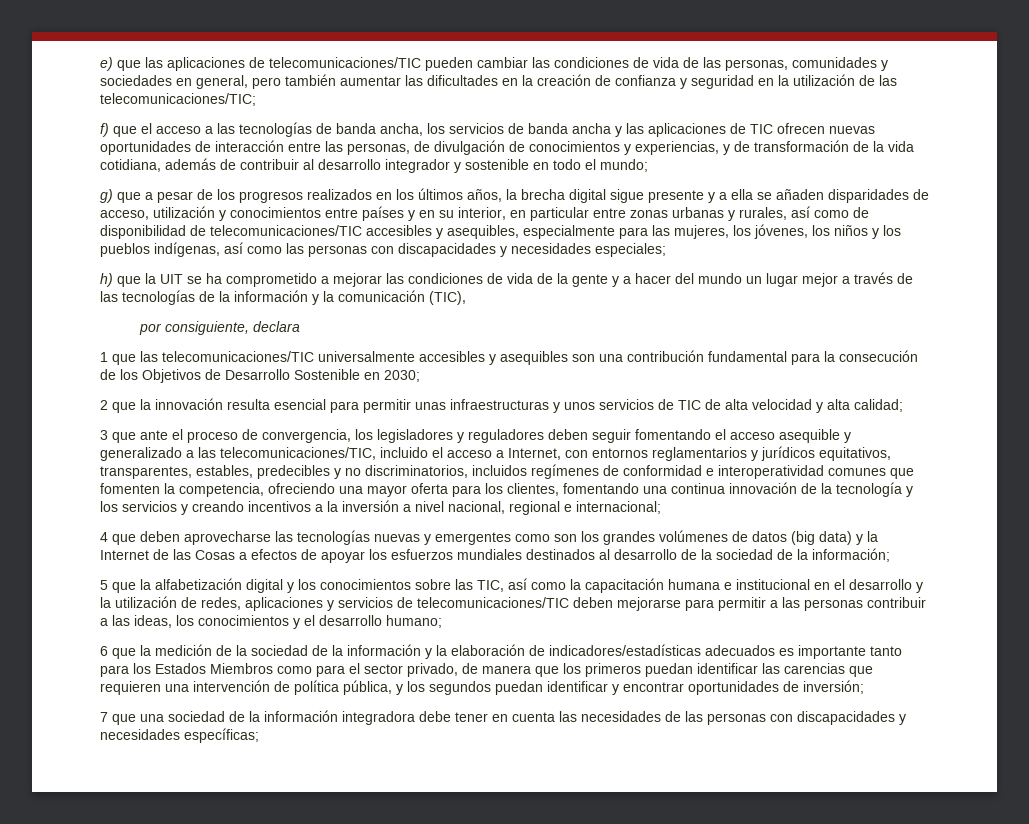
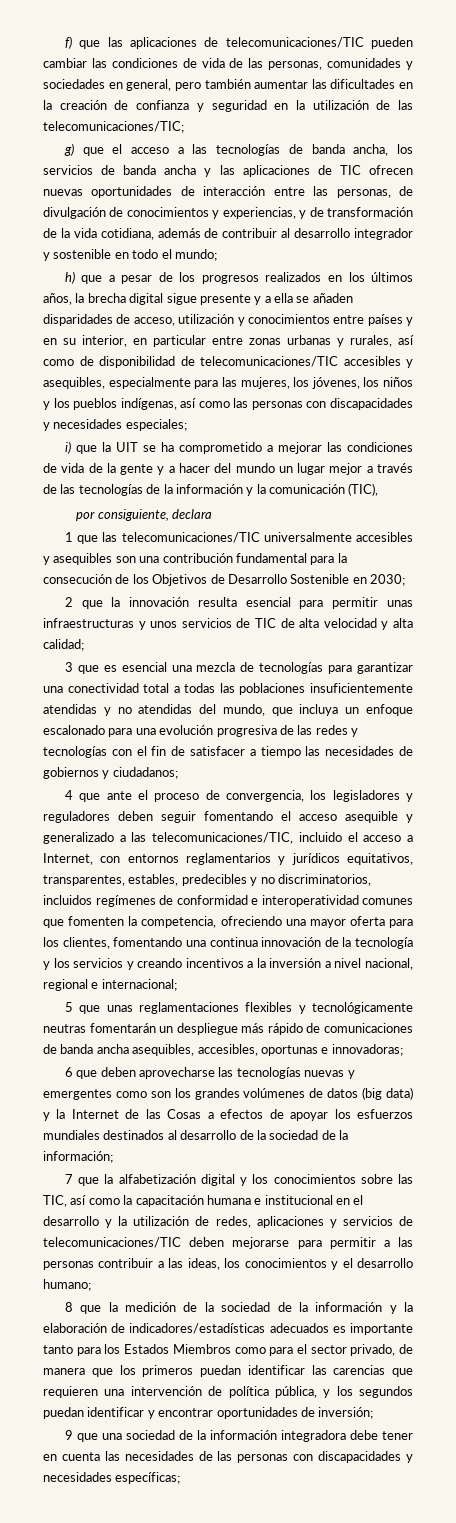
- e) que las aplicaciones de telecomunicaciones/TIC pueden cambiar las condiciones de vida de las personas, comunidades y sociedades en general, pero también aumentar las dificultades en la creación de confianza y seguridad en la utilización de las telecomunicaciones/TIC;
+ f) que las aplicaciones de telecomunicaciones/TIC pueden cambiar las condiciones de vida de las personas, comunidades y sociedades en general, pero también aumentar las dificultades en la creación de confianza y seguridad en la utilización de las telecomunicaciones/TIC;
- f) que el acceso a las tecnologías de banda ancha, los servicios de banda ancha y las aplicaciones de TIC ofrecen nuevas oportunidades de interacción entre las personas, de divulgación de conocimientos y experiencias, y de transformación de la vida cotidiana, además de contribuir al desarrollo integrador y sostenible en todo el mundo;
+ g) que el acceso a las tecnologías de banda ancha, los servicios de banda ancha y las aplicaciones de TIC ofrecen nuevas oportunidades de interacción entre las personas, de divulgación de conocimientos y experiencias, y de transformación de la vida cotidiana, además de contribuir al desarrollo integrador y sostenible en todo el mundo;
- g) que a pesar de los progresos realizados en los últimos años, la brecha digital sigue presente y a ella se añaden disparidades de acceso, utilización y conocimientos entre países y en su interior, en particular entre zonas urbanas y rurales, así como de disponibilidad de telecomunicaciones/TIC accesibles y asequibles, especialmente para las mujeres, los jóvenes, los niños y los pueblos indígenas, así como las personas con discapacidades y necesidades especiales;
+ h) que a pesar de los progresos realizados en los últimos años, la brecha digital sigue presente y a ella se añaden disparidades de acceso, utilización y conocimientos entre países y en su interior, en particular entre zonas urbanas y rurales, así como de disponibilidad de telecomunicaciones/TIC accesibles y asequibles, especialmente para las mujeres, los jóvenes, los niños y los pueblos indígenas, así como las personas con discapacidades y necesidades especiales;
- h) que la UIT se ha comprometido a mejorar las condiciones de vida de la gente y a hacer del mundo un lugar mejor a través de las tecnologías de la información y la comunicación (TIC),
+ i) que la UIT se ha comprometido a mejorar las condiciones de vida de la gente y a hacer del mundo un lugar mejor a través de las tecnologías de la información y la comunicación (TIC),
- 3 que ante el proceso de convergencia, los legisladores y reguladores deben seguir fomentando el acceso asequible y generalizado a las telecomunicaciones/TIC, incluido el acceso a Internet, con entornos reglamentarios y jurídicos equitativos, transparentes, estables, predecibles y no discriminatorios, incluidos regímenes de conformidad e interoperatividad comunes que fomenten la competencia, ofreciendo una mayor oferta para los clientes, fomentando una continua innovación de la tecnología y los servicios y creando incentivos a la inversión a nivel nacional, regional e internacional;
+ 3 que es esencial una mezcla de tecnologías para garantizar una conectividad total a todas las poblaciones insuficientemente atendidas y no atendidas del mundo, que incluya un enfoque escalonado para una evolución progresiva de las redes y tecnologías con el fin de satisfacer a tiempo las necesidades de gobiernos y ciudadanos;
+ 4 que ante el proceso de convergencia, los legisladores y reguladores deben seguir fomentando el acceso asequible y generalizado a las telecomunicaciones/TIC, incluido el acceso a Internet, con entornos reglamentarios y jurídicos equitativos, transparentes, estables, predecibles y no discriminatorios, incluidos regímenes de conformidad e interoperatividad comunes que fomenten la competencia, ofreciendo una mayor oferta para los clientes, fomentando una continua innovación de la tecnología y los servicios y creando incentivos a la inversión a nivel nacional, regional e internacional;
- 4 que deben aprovecharse las tecnologías nuevas y emergentes como son los grandes volúmenes de datos (big data) y la Internet de las Cosas a efectos de apoyar los esfuerzos mundiales destinados al desarrollo de la sociedad de la información;
+ 5 que unas reglamentaciones flexibles y tecnológicamente neutras fomentarán un despliegue más rápido de comunicaciones de banda ancha asequibles, accesibles, oportunas e innovadoras;
+ 6 que deben aprovecharse las tecnologías nuevas y emergentes como son los grandes volúmenes de datos (big data) y la Internet de las Cosas a efectos de apoyar los esfuerzos mundiales destinados al desarrollo de la sociedad de la información;
- 5 que la alfabetización digital y los conocimientos sobre las TIC, así como la capacitación humana e institucional en el desarrollo y la utilización de redes, aplicaciones y servicios de telecomunicaciones/TIC deben mejorarse para permitir a las personas contribuir a las ideas, los conocimientos y el desarrollo humano;
+ 7 que la alfabetización digital y los conocimientos sobre las TIC, así como la capacitación humana e institucional en el desarrollo y la utilización de redes, aplicaciones y servicios de telecomunicaciones/TIC deben mejorarse para permitir a las personas contribuir a las ideas, los conocimientos y el desarrollo humano;
- 6 que la medición de la sociedad de la información y la elaboración de indicadores/estadísticas adecuados es importante tanto para los Estados Miembros como para el sector privado, de manera que los primeros puedan identificar las carencias que requieren una intervención de política pública, y los segundos puedan identificar y encontrar oportunidades de inversión;
+ 8 que la medición de la sociedad de la información y la elaboración de indicadores/estadísticas adecuados es importante tanto para los Estados Miembros como para el sector privado, de manera que los primeros puedan identificar las carencias que requieren una intervención de política pública, y los segundos puedan identificar y encontrar oportunidades de inversión;
- 7 que una sociedad de la información integradora debe tener en cuenta las necesidades de las personas con discapacidades y necesidades específicas;
+ 9 que una sociedad de la información integradora debe tener en cuenta las necesidades de las personas con discapacidades y necesidades específicas;

